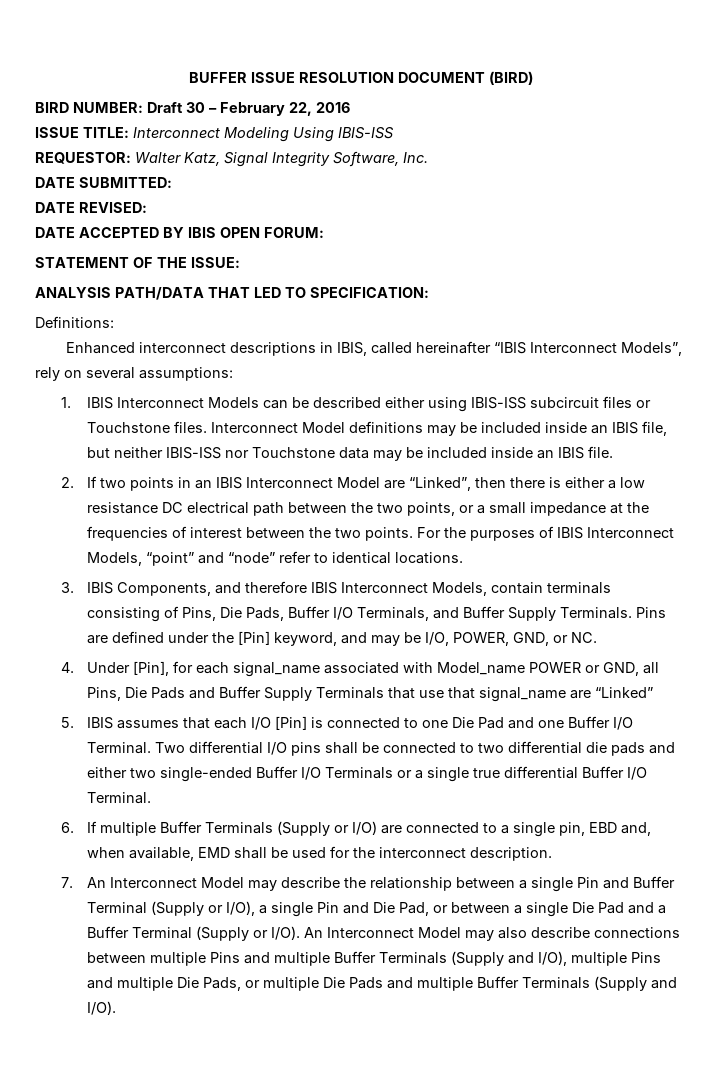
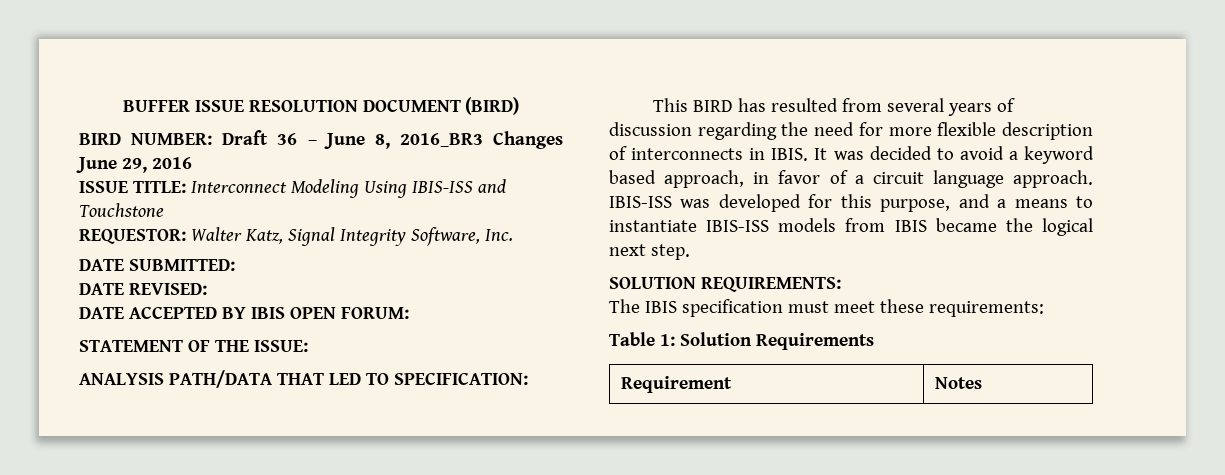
- BIRD NUMBER: Draft 30 – February 22, 2016
+ BIRD NUMBER: Draft 36 – June 8, 2016_BR3 Changes June 29, 2016
- ISSUE TITLE: Interconnect Modeling Using IBIS-ISS
+ ISSUE TITLE: Interconnect Modeling Using IBIS-ISS and Touchstone
- Definitions:
- Enhanced interconnect descriptions in IBIS, called hereinafter “IBIS Interconnect Models”, rely on several assumptions:
- 1. IBIS Interconnect Models can be described either using IBIS-ISS subcircuit files or Touchstone files. Interconnect Model definitions may be included inside an IBIS file, but neither IBIS-ISS nor Touchstone data may be included inside an IBIS file.
- 2. If two points in an IBIS Interconnect Model are “Linked”, then there is either a low resistance DC electrical path between the two points, or a small impedance at the frequencies of interest between the two points. For the purposes of IBIS Interconnect Models, “point” and “node” refer to identical locations.
- 3. IBIS Components, and therefore IBIS Interconnect Models, contain terminals consisting of Pins, Die Pads, Buffer I/O Terminals, and Buffer Supply Terminals. Pins are defined under the [Pin] keyword, and may be I/O, POWER, GND, or NC.
- 4. Under [Pin], for each signal_name associated with Model_name POWER or GND, all Pins, Die Pads and Buffer Supply Terminals that use that signal_name are “Linked”
- 5. IBIS assumes that each I/O [Pin] is connected to one Die Pad and one Buffer I/O Terminal. Two differential I/O pins shall be connected to two differential die pads and either two single-ended Buffer I/O Terminals or a single true differential Buffer I/O Terminal.
- 6. If multiple Buffer Terminals (Supply or I/O) are connected to a single pin, EBD and, when available, EMD shall be used for the interconnect description.
- 7. An Interconnect Model may describe the relationship between a single Pin and Buffer Terminal (Supply or I/O), a single Pin and Die Pad, or between a single Die Pad and a Buffer Terminal (Supply or I/O). An Interconnect Model may also describe connections between multiple Pins and multiple Buffer Terminals (Supply and I/O), multiple Pins and multiple Die Pads, or multiple Die Pads and multiple Buffer Terminals (Supply and I/O).
+ This BIRD has resulted from several years of discussion regarding the need for more flexible description of interconnects in IBIS. It was decided to avoid a keyword based approach, in favor of a circuit language approach. IBIS-ISS was developed for this purpose, and a means to instantiate IBIS-ISS models from IBIS became the logical next step.
+ SOLUTION REQUIREMENTS:
+ The IBIS specification must meet these requirements:
+ Table 1: Solution Requirements
+ Requirement | Notes

